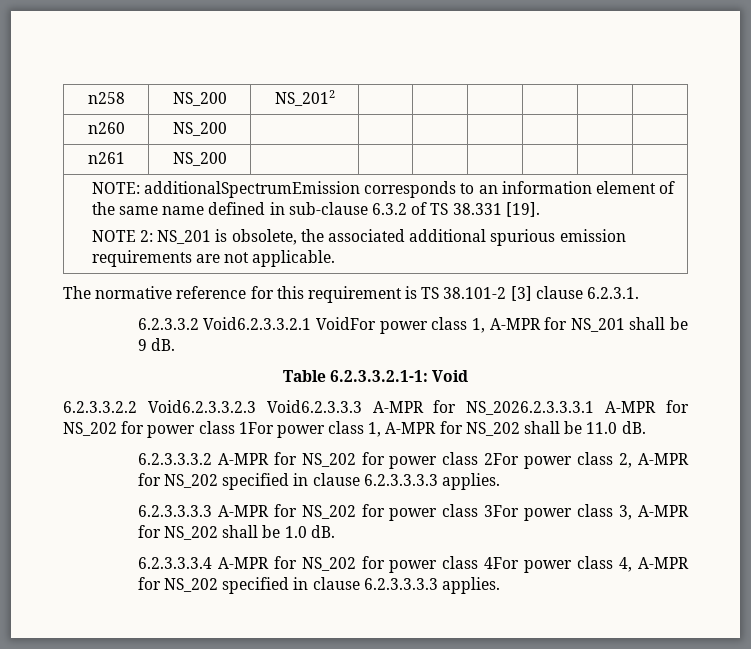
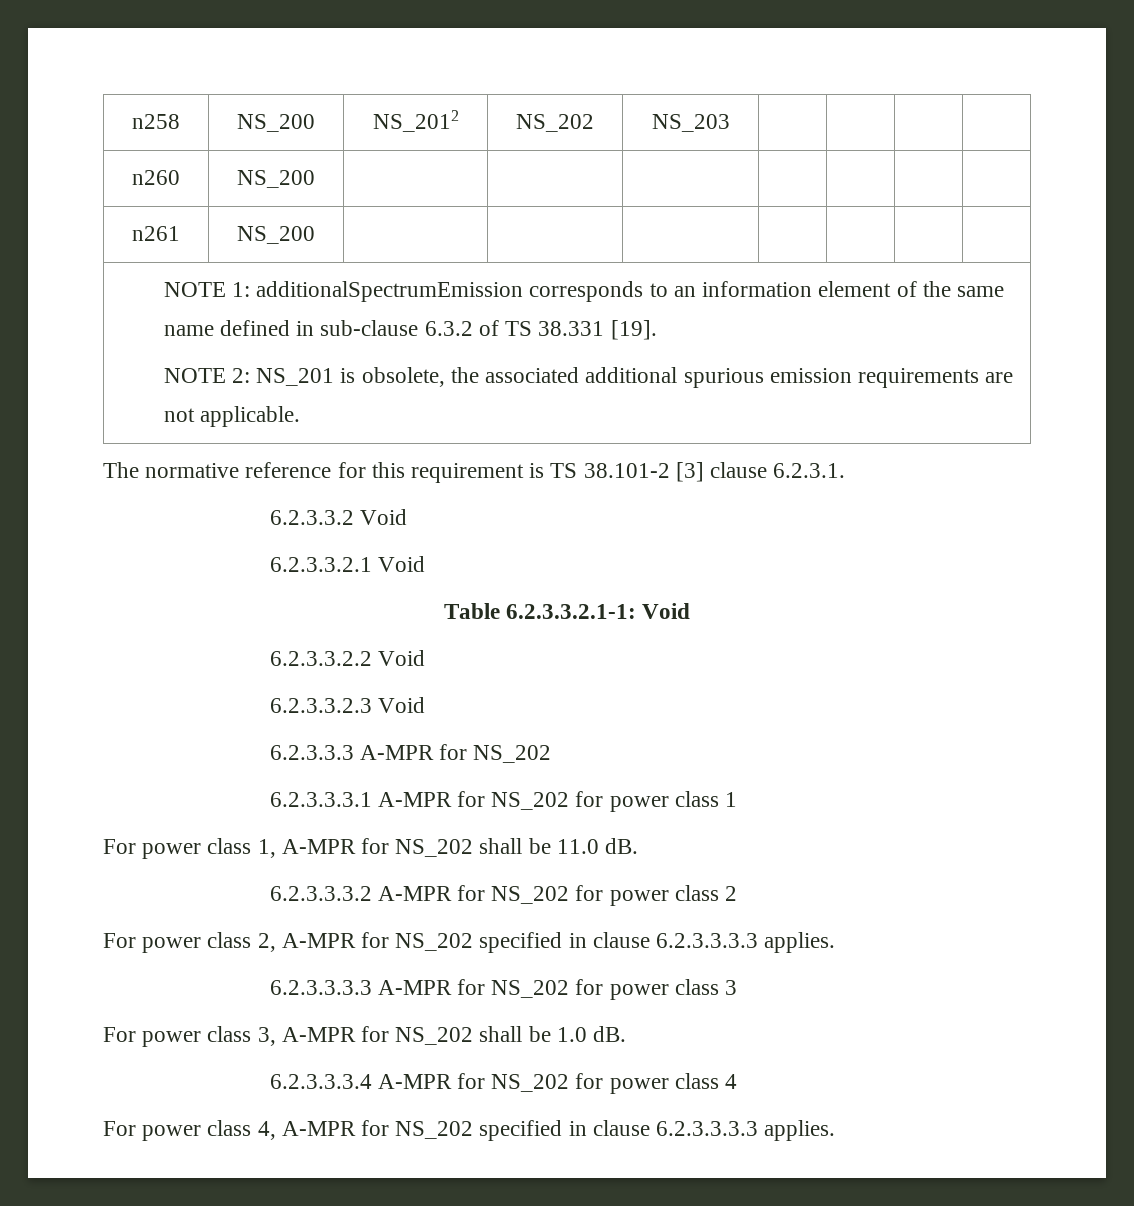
- n258 | NS_200 | NS_2012 | | | | | |
+ n258 | NS_200 | NS_2012 | NS_202 | NS_203 | | | |
- NOTE: additionalSpectrumEmission corresponds to an information element of the same name defined in sub-clause 6.3.2 of TS 38.331 [19].
+ NOTE 1: additionalSpectrumEmission corresponds to an information element of the same name defined in sub-clause 6.3.2 of TS 38.331 [19].
- 6.2.3.3.2 Void6.2.3.3.2.1 VoidFor power class 1, A-MPR for NS_201 shall be 9 dB.
+ 6.2.3.3.2 Void
+ 6.2.3.3.2.1 Void
  Table 6.2.3.3.2.1-1: Void
- 6.2.3.3.2.2 Void6.2.3.3.2.3 Void6.2.3.3.3 A-MPR for NS_2026.2.3.3.3.1 A-MPR for NS_202 for power class 1For power class 1, A-MPR for NS_202 shall be 11.0 dB.
+ 6.2.3.3.2.2 Void
+ 6.2.3.3.2.3 Void
+ 6.2.3.3.3 A-MPR for NS_202
+ 6.2.3.3.3.1 A-MPR for NS_202 for power class 1
+ For power class 1, A-MPR for NS_202 shall be 11.0 dB.
- 6.2.3.3.3.2 A-MPR for NS_202 for power class 2For power class 2, A-MPR for NS_202 specified in clause 6.2.3.3.3.3 applies.
+ 6.2.3.3.3.2 A-MPR for NS_202 for power class 2
+ For power class 2, A-MPR for NS_202 specified in clause 6.2.3.3.3.3 applies.
- 6.2.3.3.3.3 A-MPR for NS_202 for power class 3For power class 3, A-MPR for NS_202 shall be 1.0 dB.
+ 6.2.3.3.3.3 A-MPR for NS_202 for power class 3
+ For power class 3, A-MPR for NS_202 shall be 1.0 dB.
- 6.2.3.3.3.4 A-MPR for NS_202 for power class 4For power class 4, A-MPR for NS_202 specified in clause 6.2.3.3.3.3 applies.
+ 6.2.3.3.3.4 A-MPR for NS_202 for power class 4
+ For power class 4, A-MPR for NS_202 specified in clause 6.2.3.3.3.3 applies.

